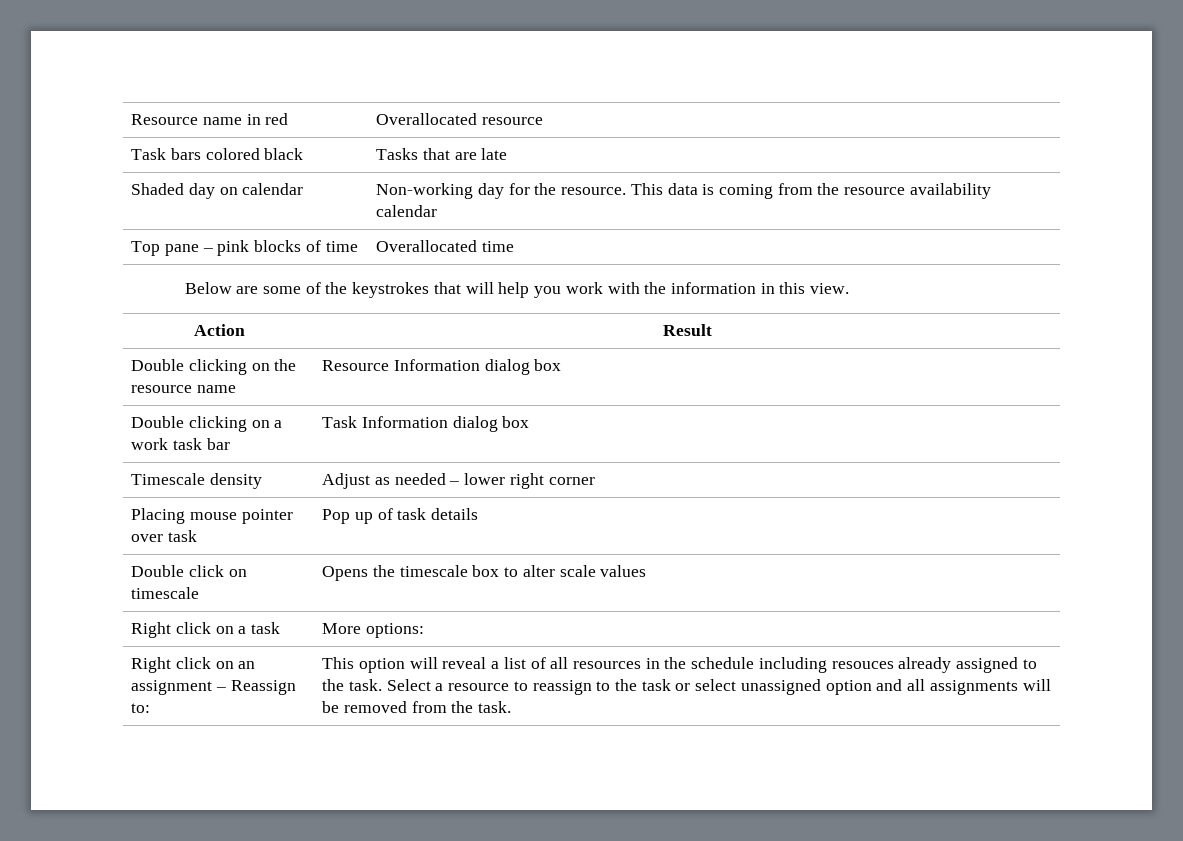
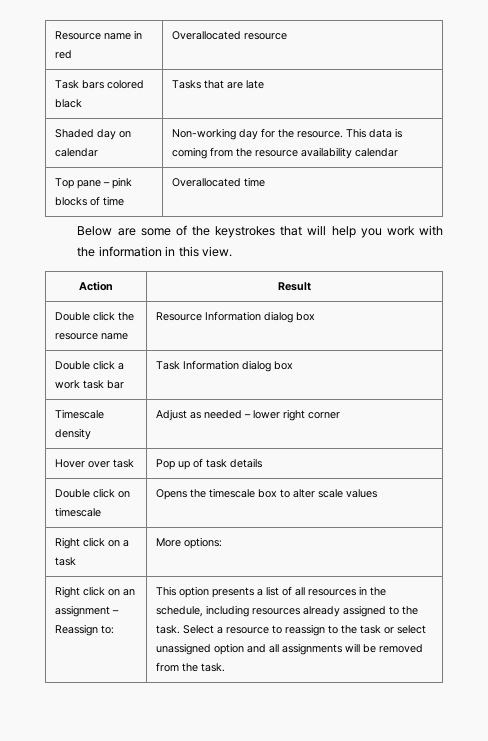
- Double clicking on the resource name | Resource Information dialog box
+ Double click the resource name | Resource Information dialog box
- Double clicking on a work task bar | Task Information dialog box
+ Double click a work task bar | Task Information dialog box
- Placing mouse pointer over task | Pop up of task details
+ Hover over task | Pop up of task details
- This option will reveal a list of all resources in the schedule including resouces already assigned to the task.
+ This option presents a list of all resources in the schedule, including resources already assigned to the task.

